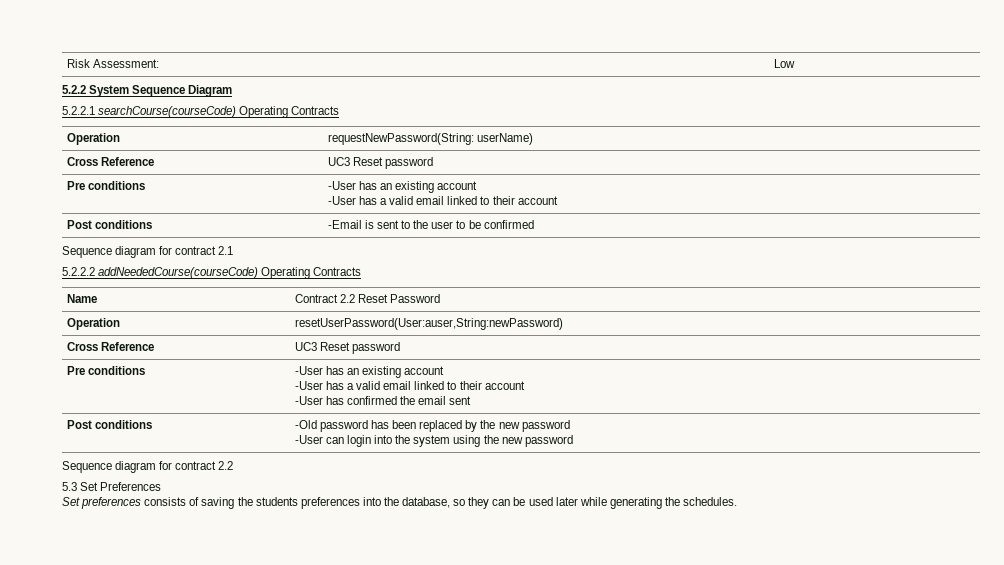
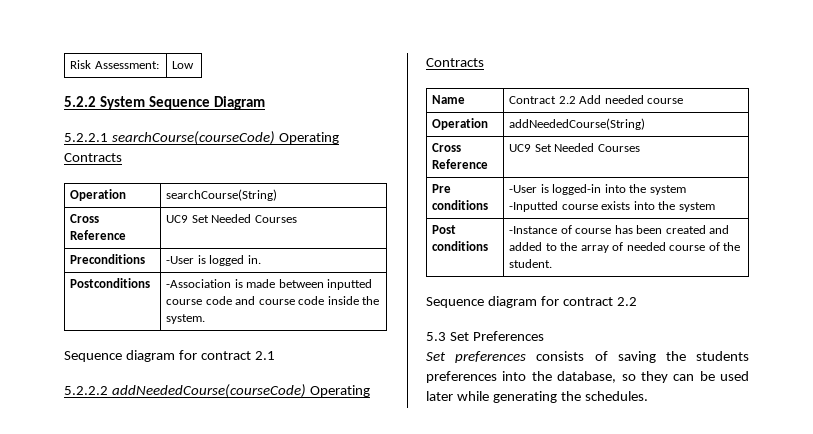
- Operation | requestNewPassword(String: userName)
- Cross Reference | UC3 Reset password
- Pre conditions | -User has an existing account
- -User has a valid email linked to their account
- Post conditions | -Email is sent to the user to be confirmed
+ Operation | searchCourse(String)
+ Cross Reference | UC9 Set Needed Courses
+ Preconditions | -User is logged in.
+ Postconditions | -Association is made between inputted course code and course code inside the system.
- Name | Contract 2.2 Reset Password
- Operation | resetUserPassword(User:auser,String:newPassword)
- Cross Reference | UC3 Reset password
- Pre conditions | -User has an existing account
- -User has a valid email linked to their account
- -User has confirmed the email sent
- Post conditions | -Old password has been replaced by the new password
- -User can login into the system using the new password
+ Name | Contract 2.2 Add needed course
+ Operation | addNeededCourse(String)
+ Cross Reference | UC9 Set Needed Courses
+ Pre conditions | -User is logged-in into the system
+ -Inputted course exists into the system
+ Post conditions | -Instance of course has been created and added to the array of needed course of the student.

